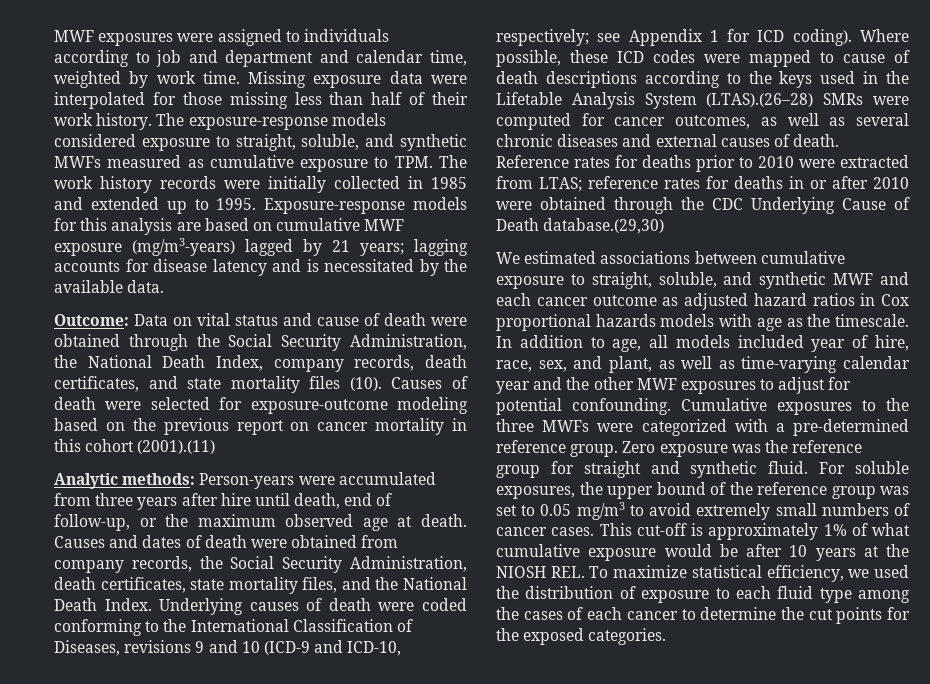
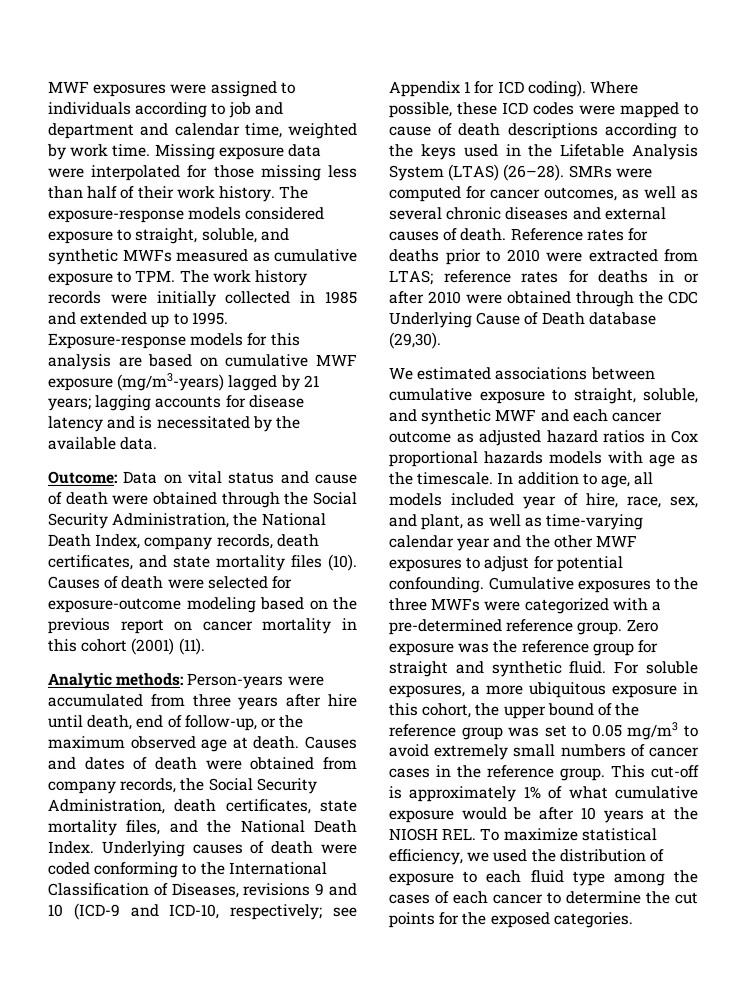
- Causes of death were selected for exposure-outcome modeling based on the previous report on cancer mortality in this cohort (2001).(11)
+ Causes of death were selected for exposure-outcome modeling based on the previous report on cancer mortality in this cohort (2001) (11).
- Where possible, these ICD codes were mapped to cause of death descriptions according to the keys used in the Lifetable Analysis System (LTAS).(26–28) SMRs were computed for cancer outcomes, as well as several chronic diseases and external causes of death.
+ Where possible, these ICD codes were mapped to cause of death descriptions according to the keys used in the Lifetable Analysis System (LTAS) (26–28). SMRs were computed for cancer outcomes, as well as several chronic diseases and external causes of death.
- Reference rates for deaths prior to 2010 were extracted from LTAS; reference rates for deaths in or after 2010 were obtained through the CDC Underlying Cause of Death database.(29,30)
+ Reference rates for deaths prior to 2010 were extracted from LTAS; reference rates for deaths in or after 2010 were obtained through the CDC Underlying Cause of Death database (29,30).
- For soluble exposures, the upper bound of the reference group was set to 0.05 mg/m3 to avoid extremely small numbers of cancer cases.
+ For soluble exposures, a more ubiquitous exposure in this cohort, the upper bound of the reference group was set to 0.05 mg/m3 to avoid extremely small numbers of cancer cases in the reference group.

